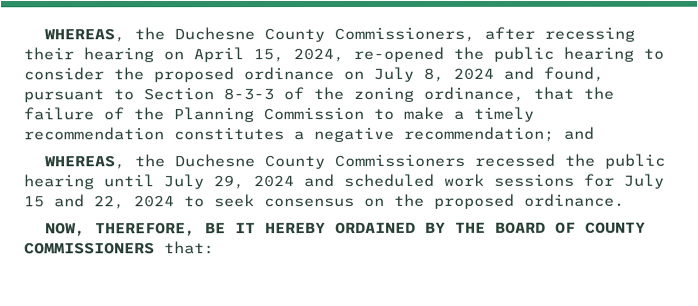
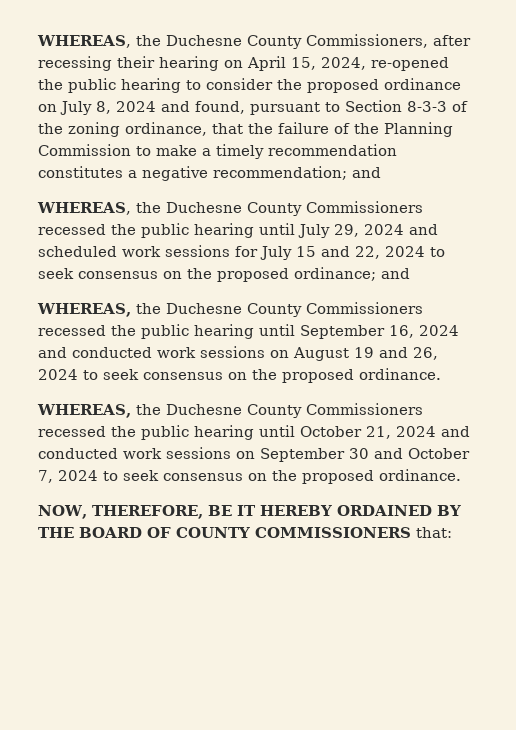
- WHEREAS, the Duchesne County Commissioners recessed the public hearing until July 29, 2024 and scheduled work sessions for July 15 and 22, 2024 to seek consensus on the proposed ordinance.
+ WHEREAS, the Duchesne County Commissioners recessed the public hearing until July 29, 2024 and scheduled work sessions for July 15 and 22, 2024 to seek consensus on the proposed ordinance; and
+ WHEREAS, the Duchesne County Commissioners recessed the public hearing until September 16, 2024 and conducted work sessions on August 19 and 26, 2024 to seek consensus on the proposed ordinance.
+ WHEREAS, the Duchesne County Commissioners recessed the public hearing until October 21, 2024 and conducted work sessions on September 30 and October 7, 2024 to seek consensus on the proposed ordinance.

